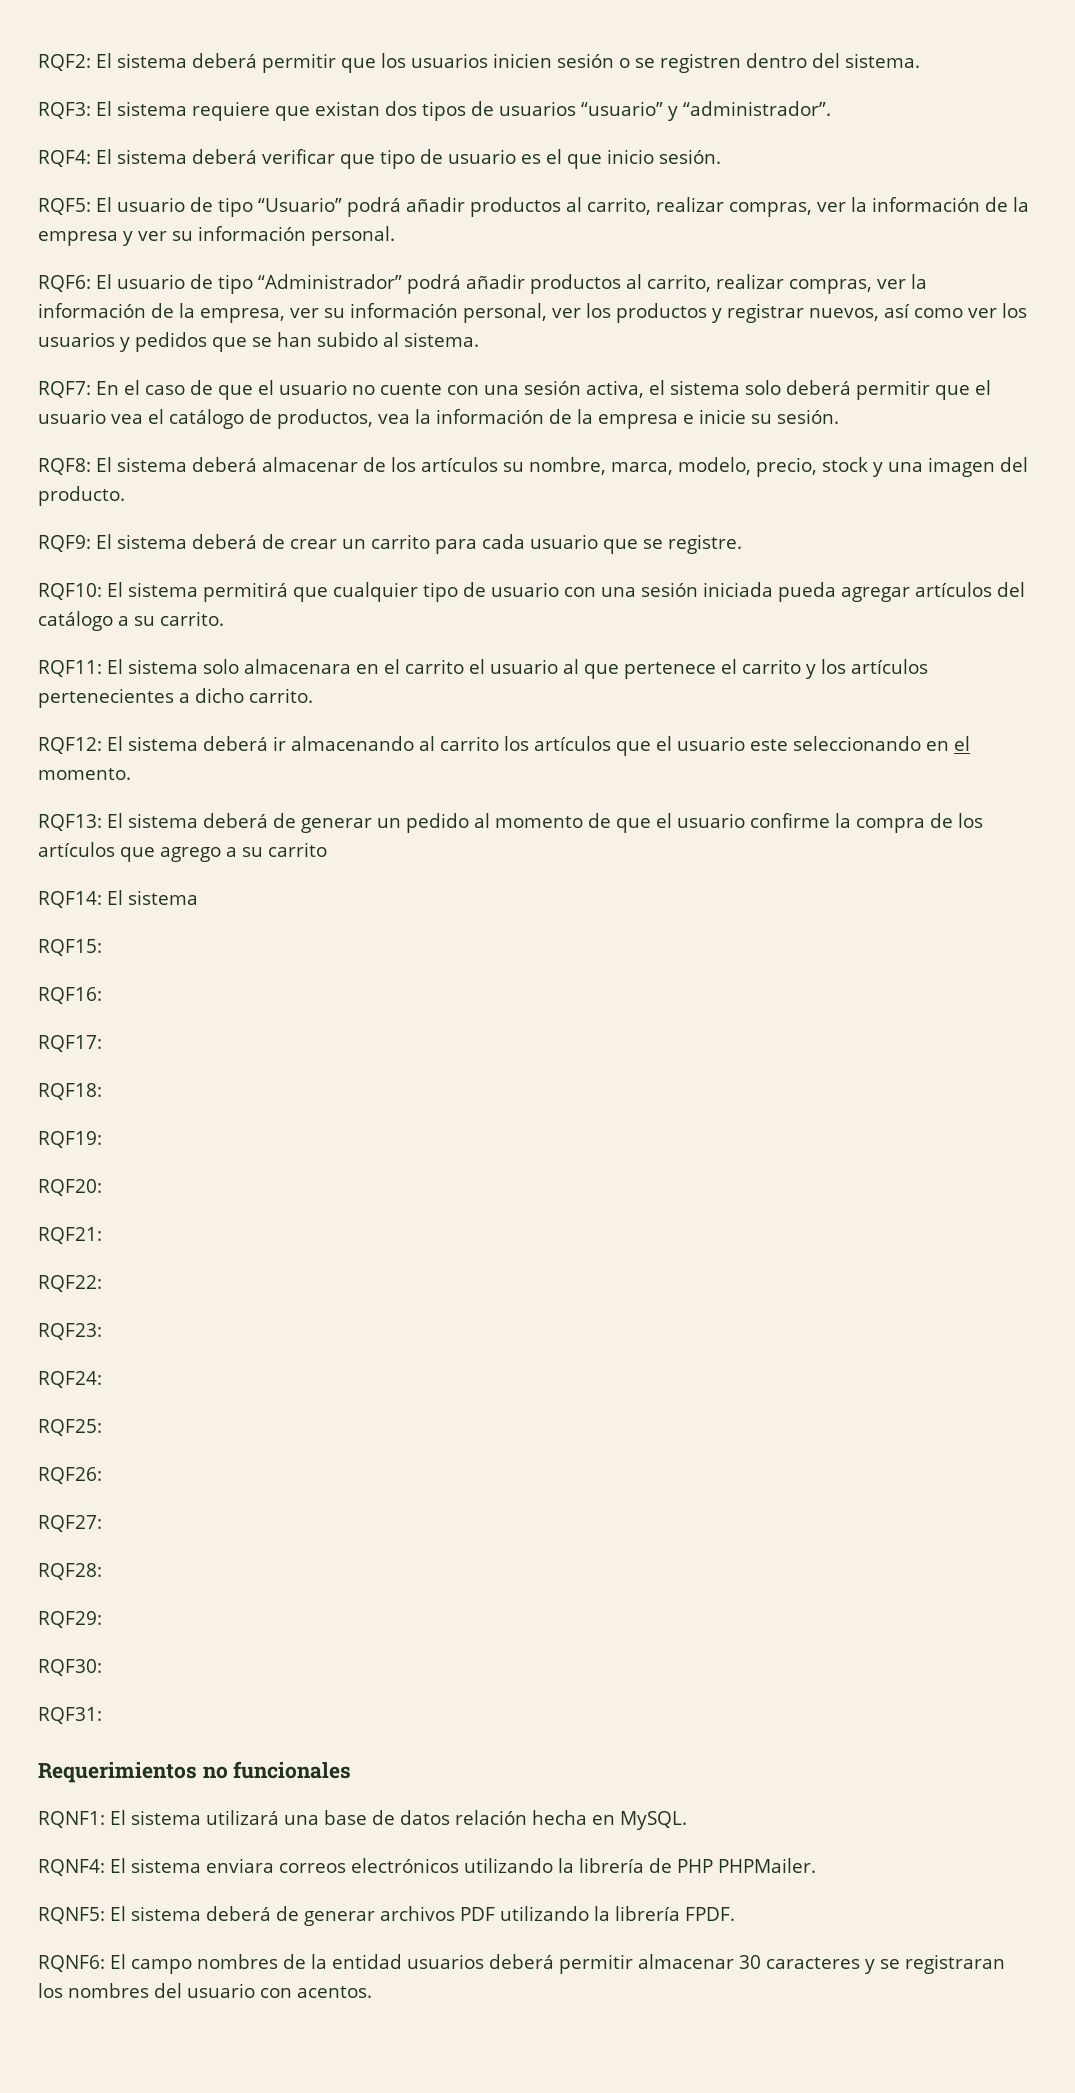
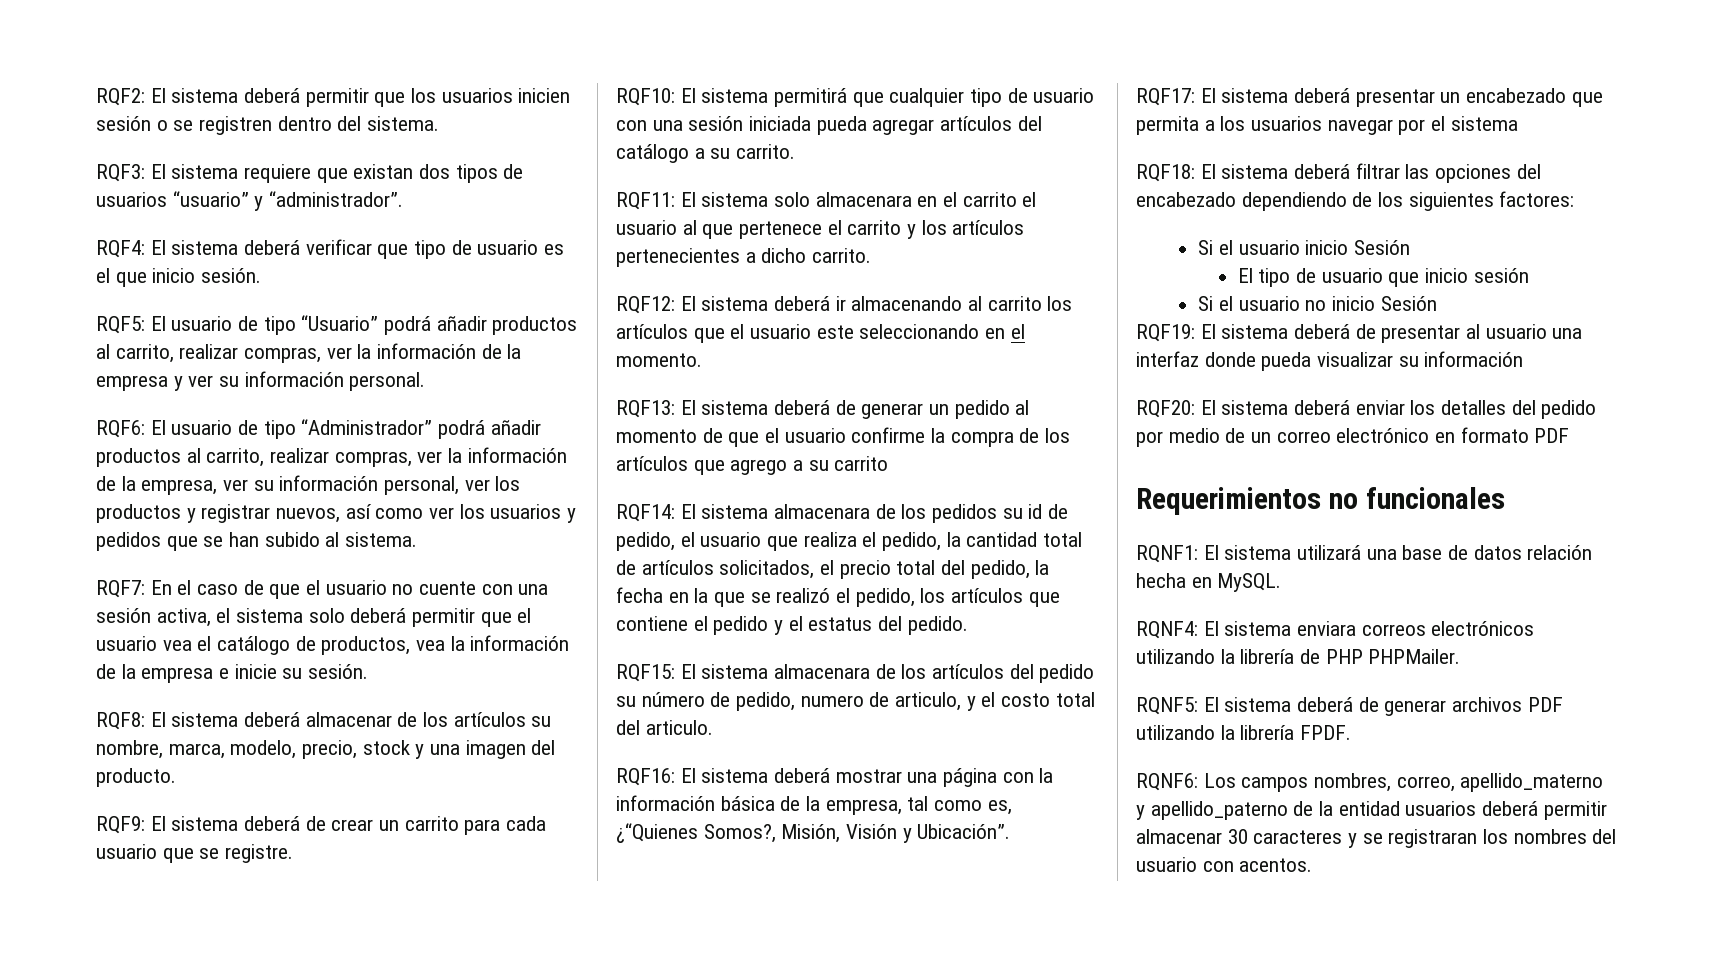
- RQF14: El sistema
- RQF15:
- RQF16:
- RQF17:
- RQF18:
- RQF19:
- RQF20:
- RQF21:
- RQF22:
- RQF23:
- RQF24:
- RQF25:
- RQF26:
- RQF27:
- RQF28:
- RQF29:
- RQF30:
- RQF31:
+ RQF14: El sistema almacenara de los pedidos su id de pedido, el usuario que realiza el pedido, la cantidad total de artículos solicitados, el precio total del pedido, la fecha en la que se realizó el pedido, los artículos que contiene el pedido y el estatus del pedido.
+ RQF15: El sistema almacenara de los artículos del pedido su número de pedido, numero de articulo, y el costo total del articulo.
+ RQF16: El sistema deberá mostrar una página con la información básica de la empresa, tal como es, ¿“Quienes Somos?, Misión, Visión y Ubicación”.
+ RQF17: El sistema deberá presentar un encabezado que permita a los usuarios navegar por el sistema
+ RQF18: El sistema deberá filtrar las opciones del encabezado dependiendo de los siguientes factores:
+ Si el usuario inicio Sesión
+ El tipo de usuario que inicio sesión
+ Si el usuario no inicio Sesión
+ RQF19: El sistema deberá de presentar al usuario una interfaz donde pueda visualizar su información
+ RQF20: El sistema deberá enviar los detalles del pedido por medio de un correo electrónico en formato PDF
- RQNF6: El campo nombres de la entidad usuarios deberá permitir almacenar 30 caracteres y se registraran los nombres del usuario con acentos.
+ RQNF6: Los campos nombres, correo, apellido_materno y apellido_paterno de la entidad usuarios deberá permitir almacenar 30 caracteres y se registraran los nombres del usuario con acentos.

